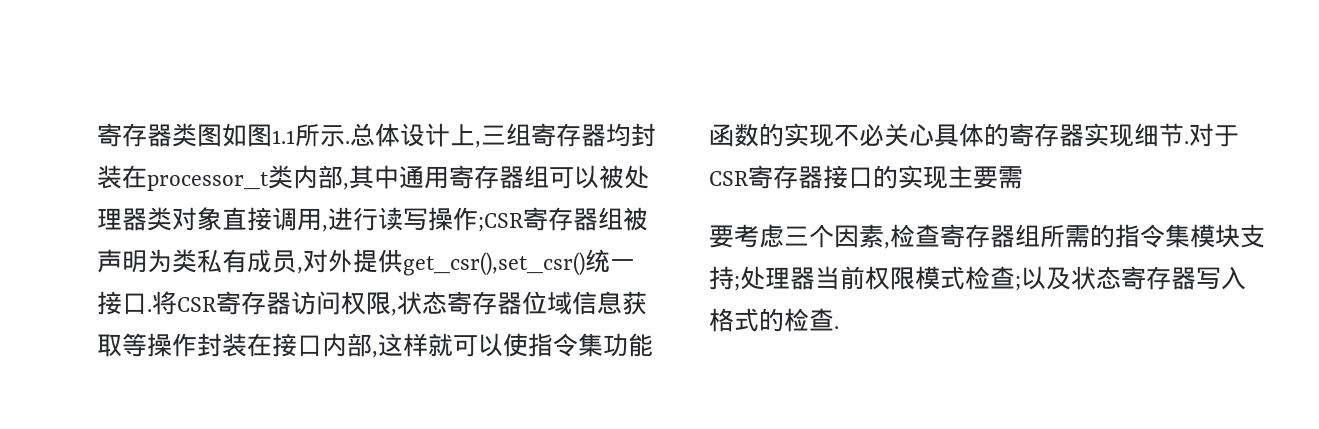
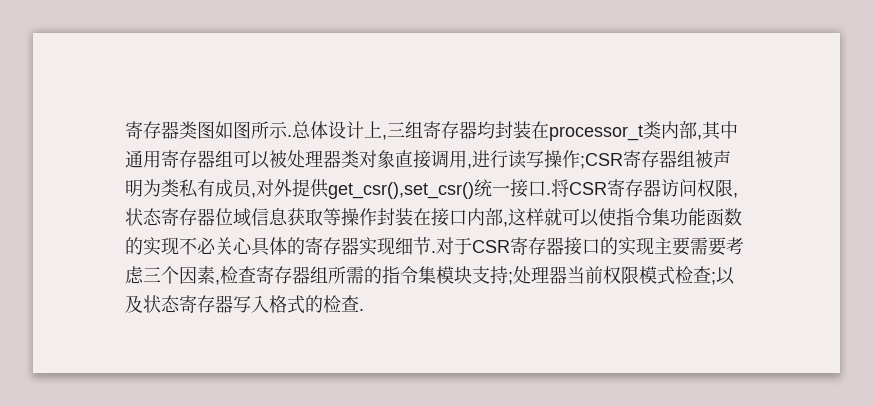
- 寄存器类图如图1.1所示.
+ 寄存器类图如图所示.
- 对于CSR寄存器接口的实现主要需
- 要考虑三个因素,检查寄存器组所需的指令集模块支持;处理器当前权限模式检查;以及状态寄存器写入格式的检查.
+ 对于CSR寄存器接口的实现主要需要考虑三个因素,检查寄存器组所需的指令集模块支持;处理器当前权限模式检查;以及状态寄存器写入格式的检查.

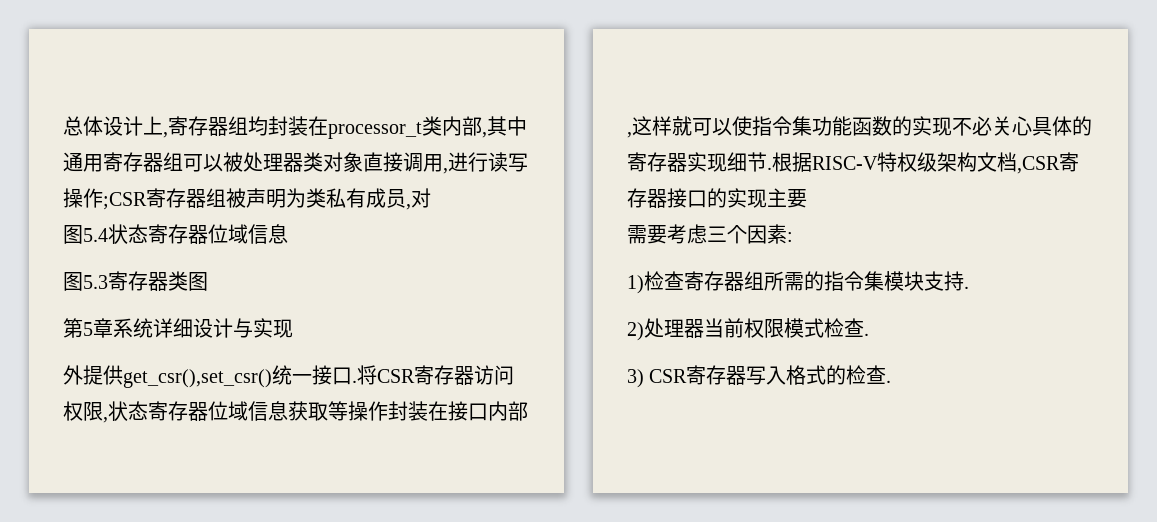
- 寄存器类图如图所示.总体设计上,三组寄存器均封装在processor_t类内部,其中通用寄存器组可以被处理器类对象直接调用,进行读写操作;CSR寄存器组被声明为类私有成员,对外提供get_csr(),set_csr()统一接口.
+ 总体设计上,寄存器组均封装在processor_t类内部,其中通用寄存器组可以被处理器类对象直接调用,进行读写操作;CSR寄存器组被声明为类私有成员,对
+ 图5.4状态寄存器位域信息
+ 图5.3寄存器类图
+ 第5章系统详细设计与实现
+ 外提供get_csr(),set_csr()统一接口.
- 对于CSR寄存器接口的实现主要需要考虑三个因素,检查寄存器组所需的指令集模块支持;处理器当前权限模式检查;以及状态寄存器写入格式的检查.
+ 根据RISC-V特权级架构文档,CSR寄存器接口的实现主要
+ 需要考虑三个因素:
+ 1)检查寄存器组所需的指令集模块支持.
+ 2)处理器当前权限模式检查.
+ 3) CSR寄存器写入格式的检查.

